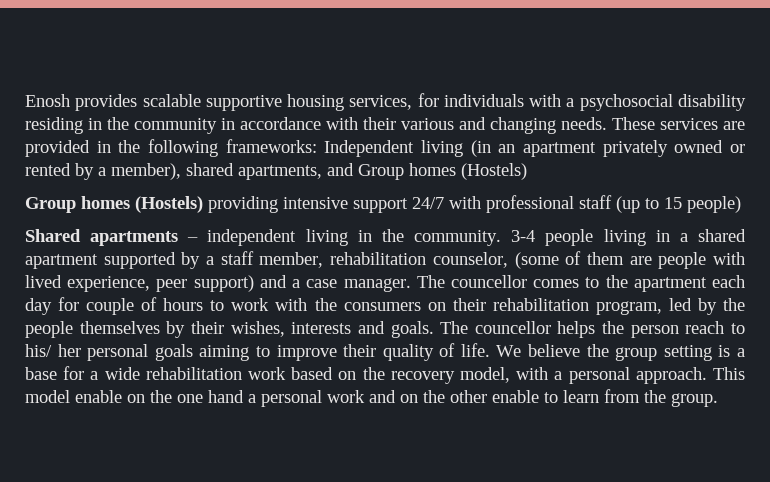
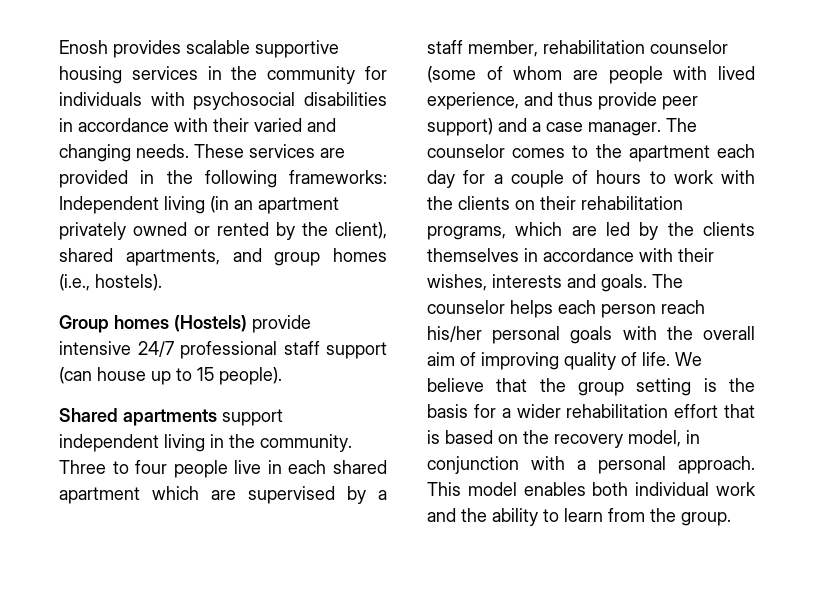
- Enosh provides scalable supportive housing services, for individuals with a psychosocial disability residing in the community in accordance with their various and changing needs.
+ Enosh provides scalable supportive housing services in the community for individuals with psychosocial disabilities in accordance with their varied and changing needs.
- These services are provided in the following frameworks: Independent living (in an apartment privately owned or rented by a member), shared apartments, and Group homes (Hostels)
- Group homes (Hostels) providing intensive support 24/7 with professional staff (up to 15 people)
+ These services are provided in the following frameworks: Independent living (in an apartment privately owned or rented by the client), shared apartments, and group homes (i.e., hostels).
+ Group homes (Hostels) provide intensive 24/7 professional staff support (can house up to 15 people).
- Shared apartments – independent living in the community.
+ Shared apartments support independent living in the community.
- 3-4 people living in a shared apartment supported by a staff member, rehabilitation counselor, (some of them are people with lived experience, peer support) and a case manager.
+ Three to four people live in each shared apartment which are supervised by a staff member, rehabilitation counselor (some of whom are people with lived experience, and thus provide peer support) and a case manager.
- The councellor comes to the apartment each day for couple of hours to work with the consumers on their rehabilitation program, led by the people themselves by their wishes, interests and goals.
+ The counselor comes to the apartment each day for a couple of hours to work with the clients on their rehabilitation programs, which are led by the clients themselves in accordance with their wishes, interests and goals.
- The councellor helps the person reach to his/ her personal goals aiming to improve their quality of life.
+ The counselor helps each person reach his/her personal goals with the overall aim of improving quality of life.
- We believe the group setting is a base for a wide rehabilitation work based on the recovery model, with a personal approach.
+ We believe that the group setting is the basis for a wider rehabilitation effort that is based on the recovery model, in conjunction with a personal approach.
- This model enable on the one hand a personal work and on the other enable to learn from the group.
+ This model enables both individual work and the ability to learn from the group.

